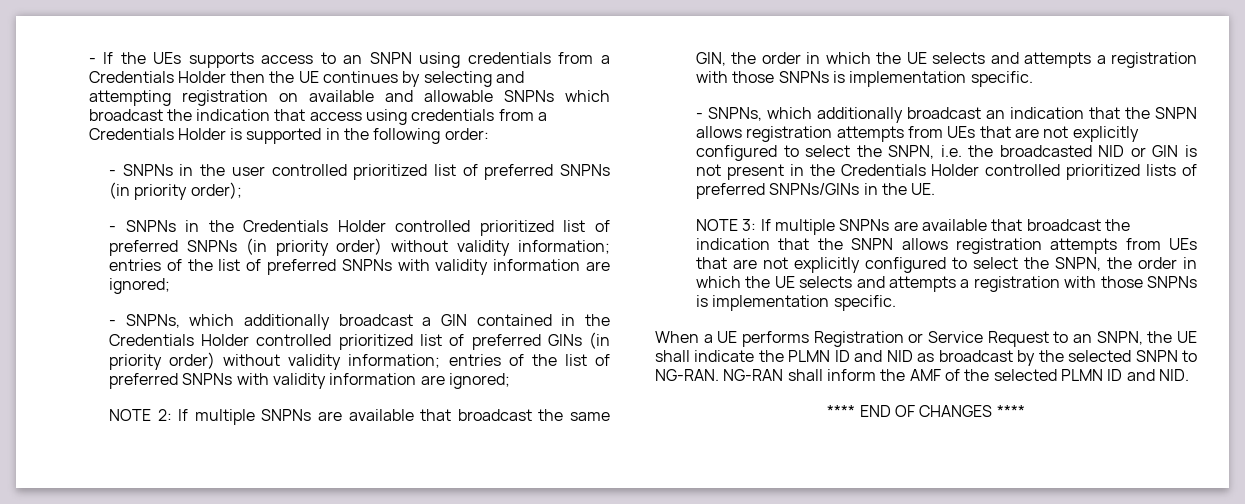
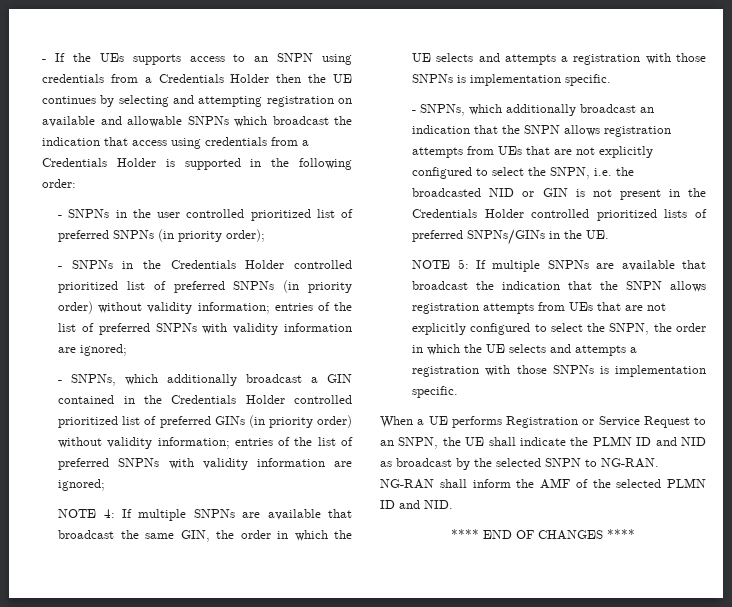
- NOTE 2: If multiple SNPNs are available that broadcast the same GIN, the order in which the UE selects and attempts a registration with those SNPNs is implementation specific.
+ NOTE 4: If multiple SNPNs are available that broadcast the same GIN, the order in which the UE selects and attempts a registration with those SNPNs is implementation specific.
- NOTE 3: If multiple SNPNs are available that broadcast the indication that the SNPN allows registration attempts from UEs that are not explicitly configured to select the SNPN, the order in which the UE selects and attempts a registration with those SNPNs is implementation specific.
+ NOTE 5: If multiple SNPNs are available that broadcast the indication that the SNPN allows registration attempts from UEs that are not explicitly configured to select the SNPN, the order in which the UE selects and attempts a registration with those SNPNs is implementation specific.

